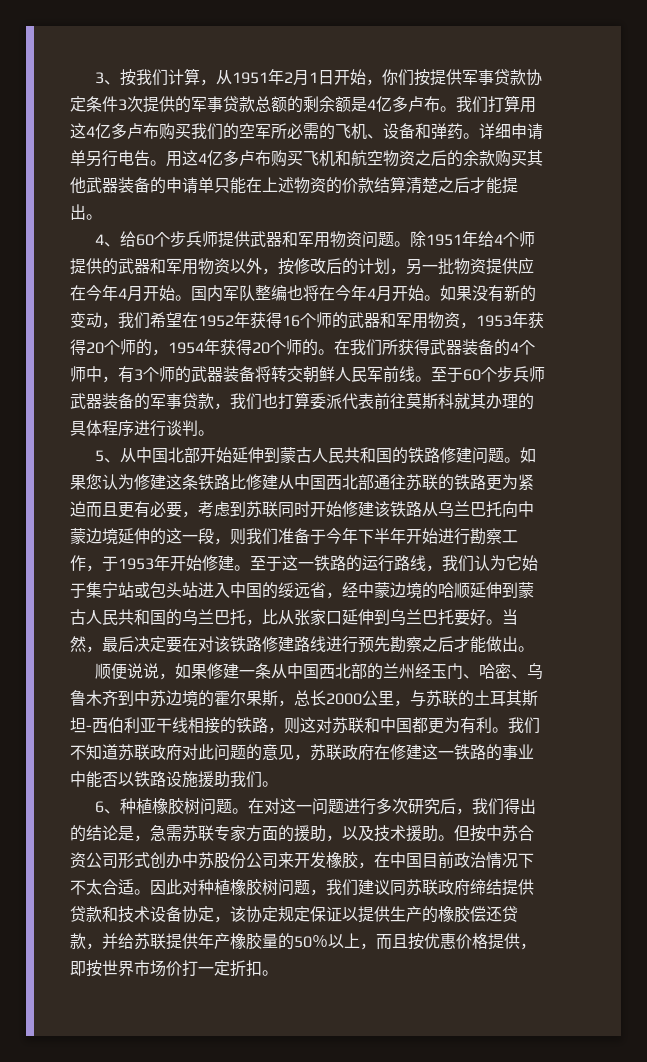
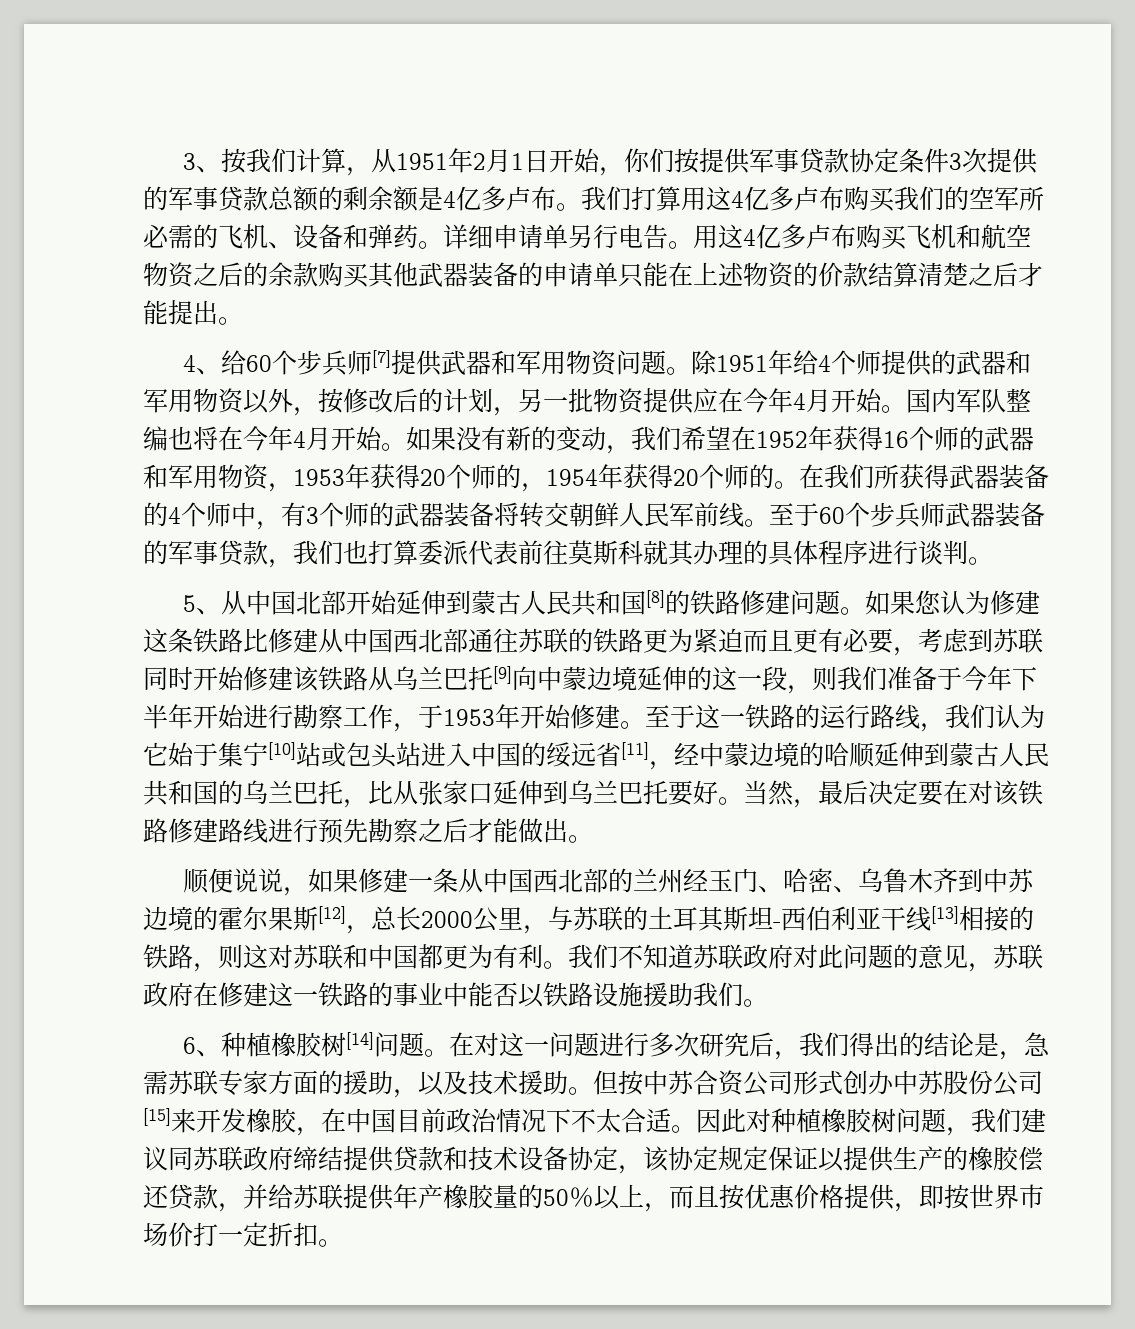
- 4、给60个步兵师提供武器和军用物资问题。
+ 4、给60个步兵师[7]提供武器和军用物资问题。
- 5、从中国北部开始延伸到蒙古人民共和国的铁路修建问题。
+ 5、从中国北部开始延伸到蒙古人民共和国[8]的铁路修建问题。
- 如果您认为修建这条铁路比修建从中国西北部通往苏联的铁路更为紧迫而且更有必要，考虑到苏联同时开始修建该铁路从乌兰巴托向中蒙边境延伸的这一段，则我们准备于今年下半年开始进行勘察工作，于1953年开始修建。
+ 如果您认为修建这条铁路比修建从中国西北部通往苏联的铁路更为紧迫而且更有必要，考虑到苏联同时开始修建该铁路从乌兰巴托[9]向中蒙边境延伸的这一段，则我们准备于今年下半年开始进行勘察工作，于1953年开始修建。
- 至于这一铁路的运行路线，我们认为它始于集宁站或包头站进入中国的绥远省，经中蒙边境的哈顺延伸到蒙古人民共和国的乌兰巴托，比从张家口延伸到乌兰巴托要好。
+ 至于这一铁路的运行路线，我们认为它始于集宁[10]站或包头站进入中国的绥远省[11]，经中蒙边境的哈顺延伸到蒙古人民共和国的乌兰巴托，比从张家口延伸到乌兰巴托要好。
- 顺便说说，如果修建一条从中国西北部的兰州经玉门、哈密、乌鲁木齐到中苏边境的霍尔果斯，总长2000公里，与苏联的土耳其斯坦-西伯利亚干线相接的铁路，则这对苏联和中国都更为有利。
+ 顺便说说，如果修建一条从中国西北部的兰州经玉门、哈密、乌鲁木齐到中苏边境的霍尔果斯[12]，总长2000公里，与苏联的土耳其斯坦-西伯利亚干线[13]相接的铁路，则这对苏联和中国都更为有利。
- 6、种植橡胶树问题。
+ 6、种植橡胶树[14]问题。
- 但按中苏合资公司形式创办中苏股份公司来开发橡胶，在中国目前政治情况下不太合适。
+ 但按中苏合资公司形式创办中苏股份公司[15]来开发橡胶，在中国目前政治情况下不太合适。

